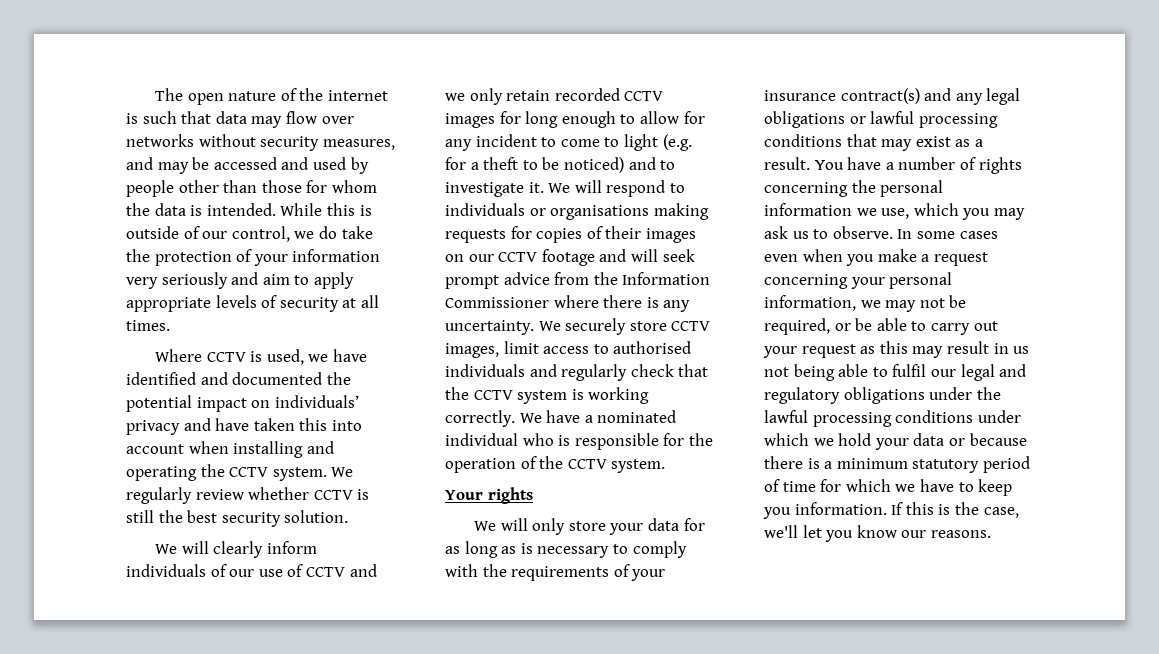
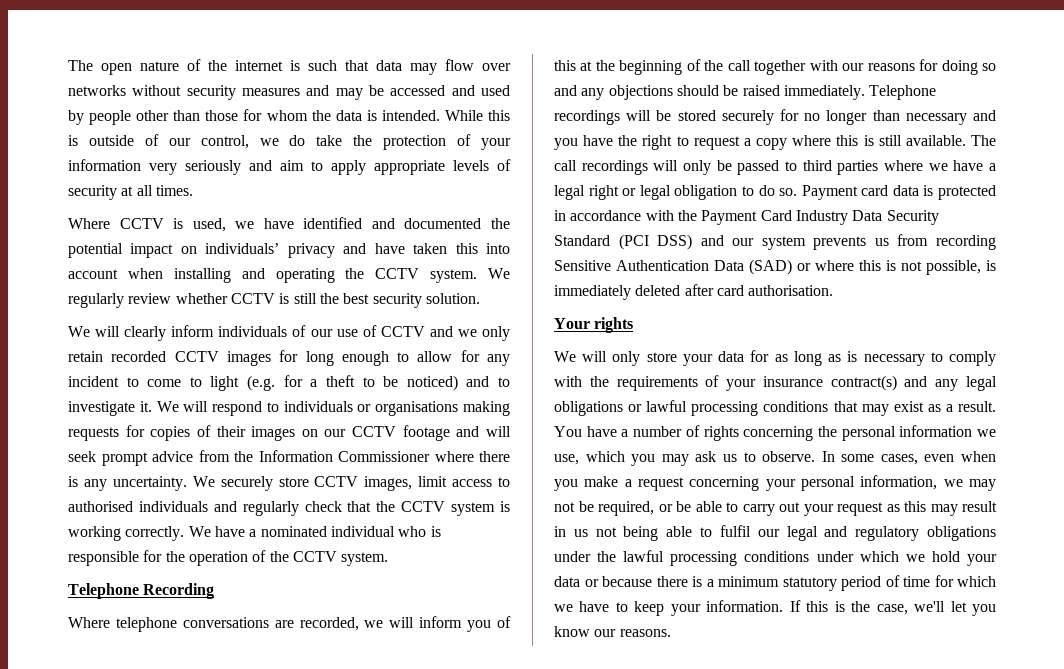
- The open nature of the internet is such that data may flow over networks without security measures, and may be accessed and used by people other than those for whom the data is intended.
+ The open nature of the internet is such that data may flow over networks without security measures and may be accessed and used by people other than those for whom the data is intended.
+ Telephone Recording
+ Where telephone conversations are recorded, we will inform you of this at the beginning of the call together with our reasons for doing so and any objections should be raised immediately. Telephone recordings will be stored securely for no longer than necessary and you have the right to request a copy where this is still available. The call recordings will only be passed to third parties where we have a legal right or legal obligation to do so. Payment card data is protected in accordance with the Payment Card Industry Data Security Standard (PCI DSS) and our system prevents us from recording Sensitive Authentication Data (SAD) or where this is not possible, is immediately deleted after card authorisation.
- In some cases even when you make a request concerning your personal information, we may not be required, or be able to carry out your request as this may result in us not being able to fulfil our legal and regulatory obligations under the lawful processing conditions under which we hold your data or because there is a minimum statutory period of time for which we have to keep you information.
+ In some cases, even when you make a request concerning your personal information, we may not be required, or be able to carry out your request as this may result in us not being able to fulfil our legal and regulatory obligations under the lawful processing conditions under which we hold your data or because there is a minimum statutory period of time for which we have to keep your information.

